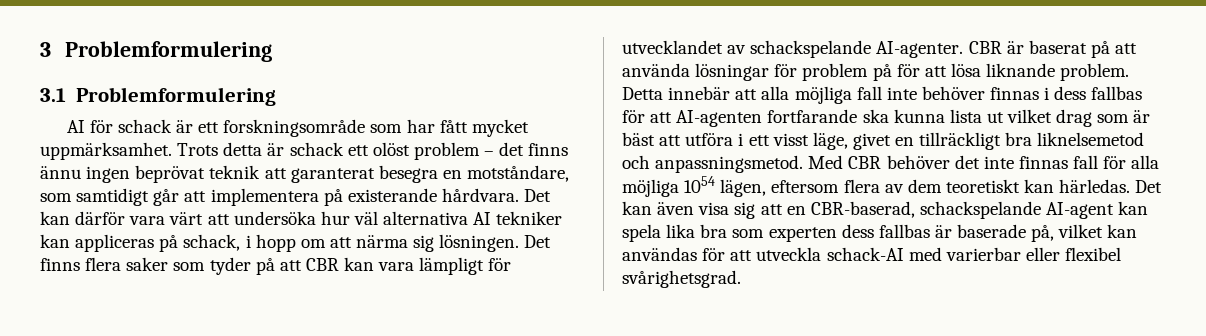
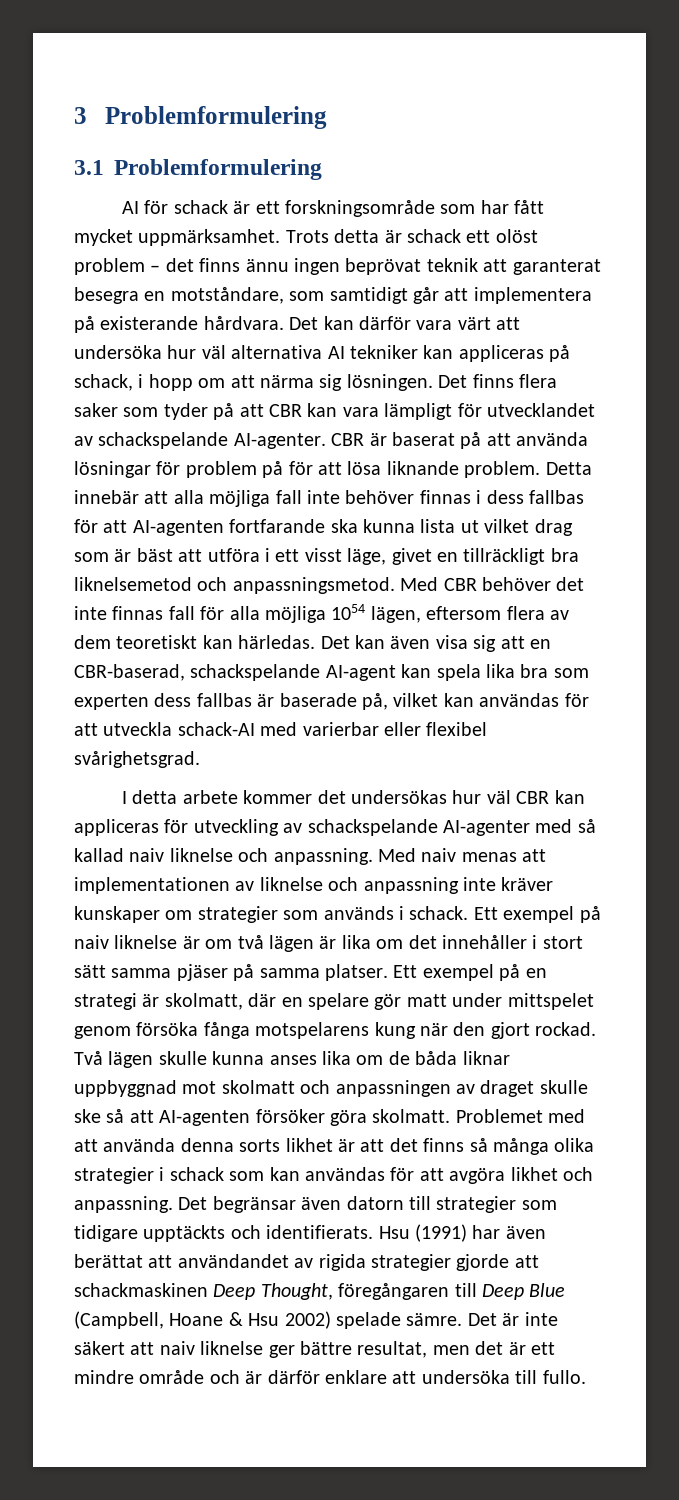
+ I detta arbete kommer det undersökas hur väl CBR kan appliceras för utveckling av schackspelande AI-agenter med så kallad naiv liknelse och anpassning. Med naiv menas att implementationen av liknelse och anpassning inte kräver kunskaper om strategier som används i schack. Ett exempel på naiv liknelse är om två lägen är lika om det innehåller i stort sätt samma pjäser på samma platser. Ett exempel på en strategi är skolmatt, där en spelare gör matt under mittspelet genom försöka fånga motspelarens kung när den gjort rockad. Två lägen skulle kunna anses lika om de båda liknar uppbyggnad mot skolmatt och anpassningen av draget skulle ske så att AI-agenten försöker göra skolmatt. Problemet med att använda denna sorts likhet är att det finns så många olika strategier i schack som kan användas för att avgöra likhet och anpassning. Det begränsar även datorn till strategier som tidigare upptäckts och identifierats. Hsu (1991) har även berättat att användandet av rigida strategier gjorde att schackmaskinen Deep Thought, föregångaren till Deep Blue (Campbell, Hoane & Hsu 2002) spelade sämre. Det är inte säkert att naiv liknelse ger bättre resultat, men det är ett mindre område och är därför enklare att undersöka till fullo.

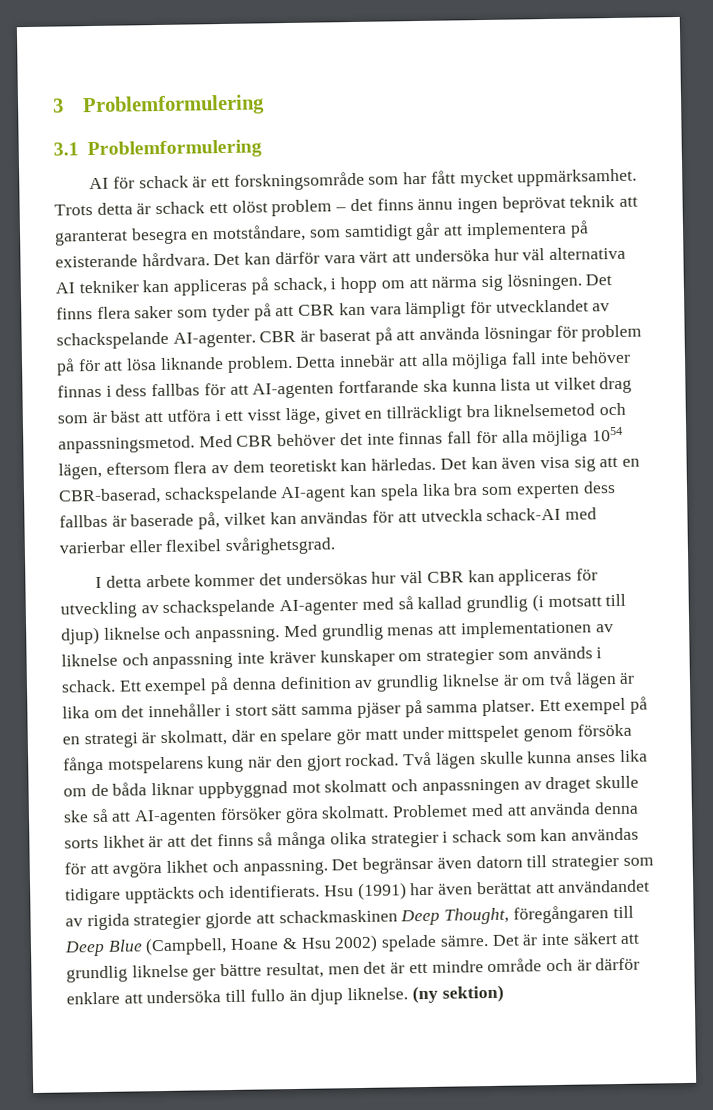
- I detta arbete kommer det undersökas hur väl CBR kan appliceras för utveckling av schackspelande AI-agenter med så kallad naiv liknelse och anpassning.
+ I detta arbete kommer det undersökas hur väl CBR kan appliceras för utveckling av schackspelande AI-agenter med så kallad grundlig (i motsatt till djup) liknelse och anpassning.
- Med naiv menas att implementationen av liknelse och anpassning inte kräver kunskaper om strategier som används i schack.
+ Med grundlig menas att implementationen av liknelse och anpassning inte kräver kunskaper om strategier som används i schack.
- Ett exempel på naiv liknelse är om två lägen är lika om det innehåller i stort sätt samma pjäser på samma platser.
+ Ett exempel på denna definition av grundlig liknelse är om två lägen är lika om det innehåller i stort sätt samma pjäser på samma platser.
- Det är inte säkert att naiv liknelse ger bättre resultat, men det är ett mindre område och är därför enklare att undersöka till fullo.
+ Det är inte säkert att grundlig liknelse ger bättre resultat, men det är ett mindre område och är därför enklare att undersöka till fullo än djup liknelse. (ny sektion)

